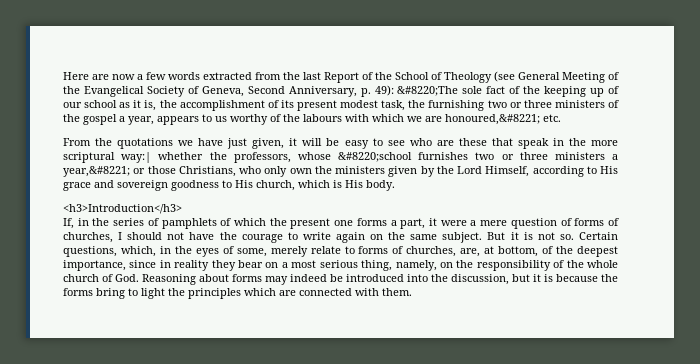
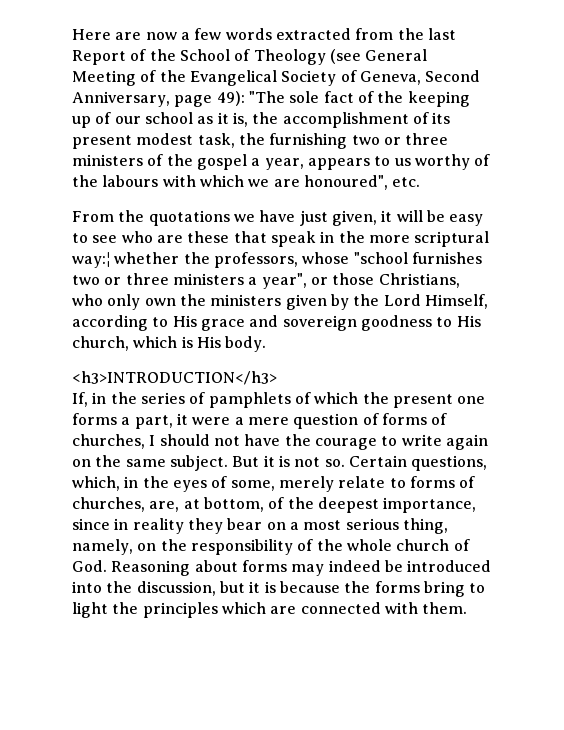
- Here are now a few words extracted from the last Report of the School of Theology (see General Meeting of the Evangelical Society of Geneva, Second Anniversary, p. 49): &#8220;The sole fact of the keeping up of our school as it is, the accomplishment of its present modest task, the furnishing two or three ministers of the gospel a year, appears to us worthy of the labours with which we are honoured,&#8221; etc.
+ Here are now a few words extracted from the last Report of the School of Theology (see General Meeting of the Evangelical Society of Geneva, Second Anniversary, page 49): "The sole fact of the keeping up of our school as it is, the accomplishment of its present modest task, the furnishing two or three ministers of the gospel a year, appears to us worthy of the labours with which we are honoured", etc.
- From the quotations we have just given, it will be easy to see who are these that speak in the more scriptural way:| whether the professors, whose &#8220;school furnishes two or three ministers a year,&#8221; or those Christians, who only own the ministers given by the Lord Himself, according to His grace and sovereign goodness to His church, which is His body.
+ From the quotations we have just given, it will be easy to see who are these that speak in the more scriptural way:¦ whether the professors, whose "school furnishes two or three ministers a year", or those Christians, who only own the ministers given by the Lord Himself, according to His grace and sovereign goodness to His church, which is His body.
- <h3>Introduction</h3>
+ <h3>INTRODUCTION</h3>

